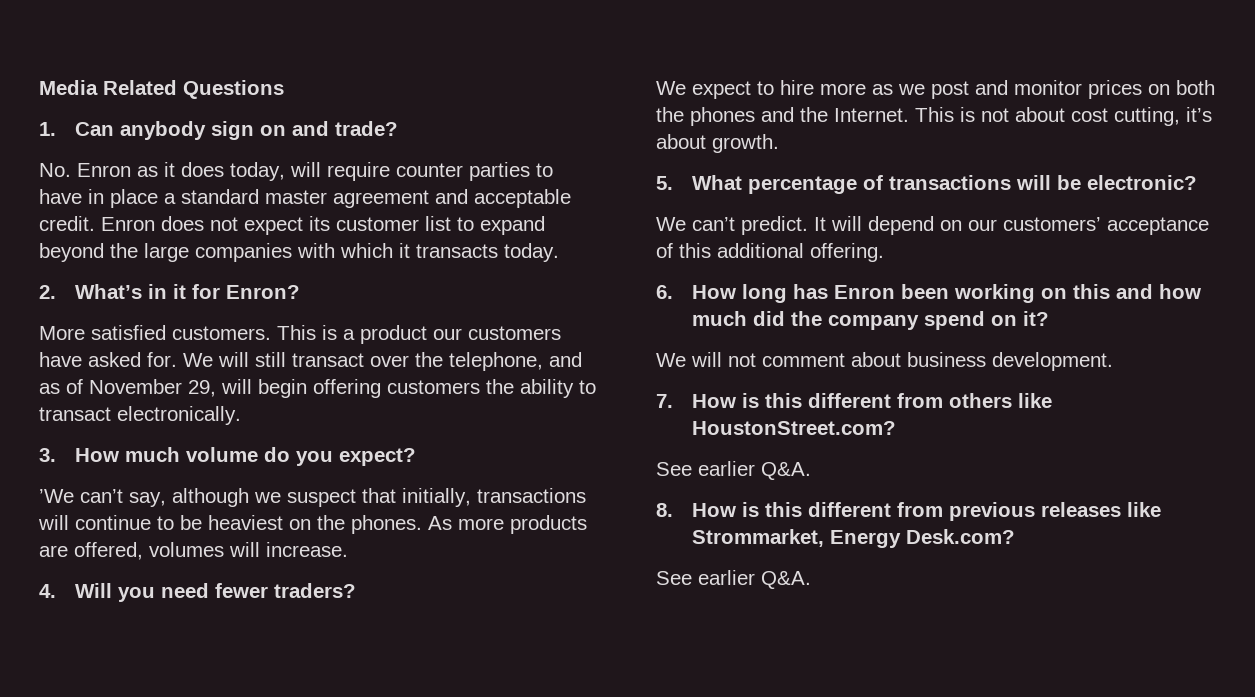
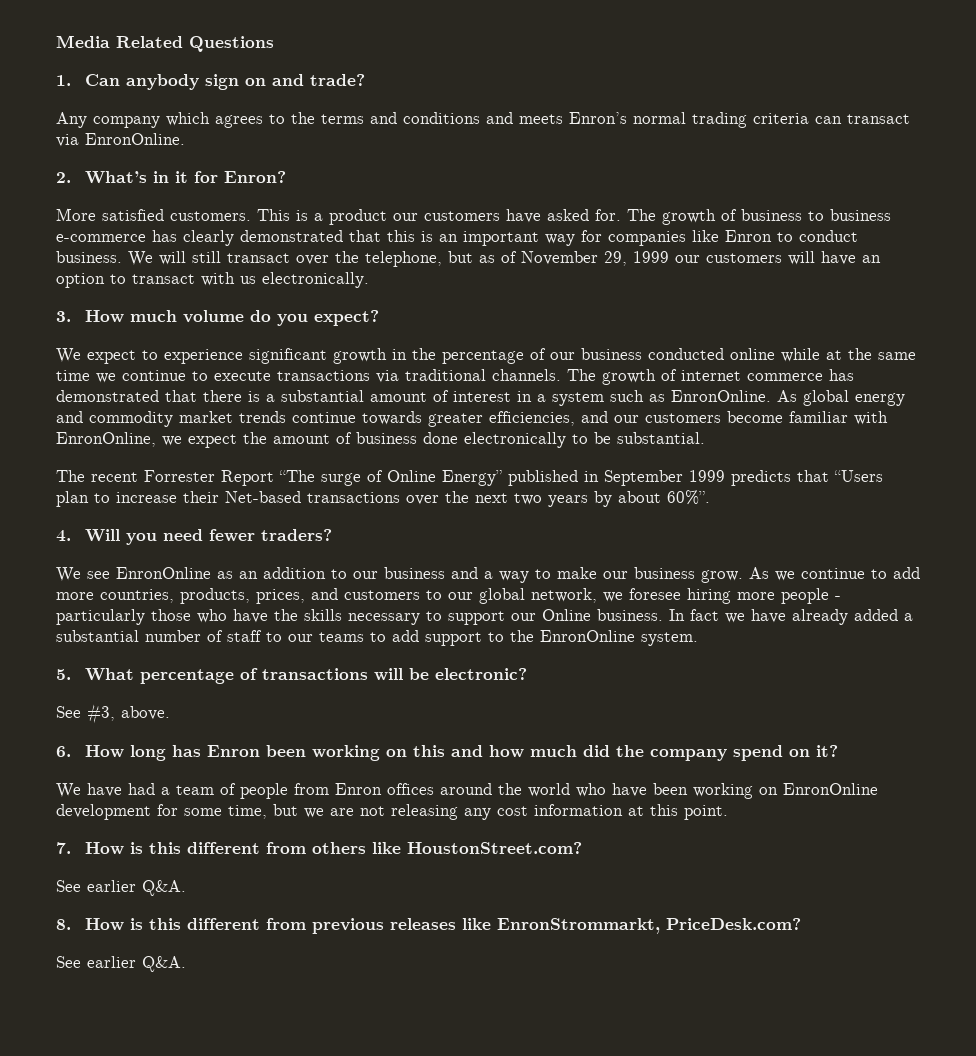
- No. Enron as it does today, will require counter parties to have in place a standard master agreement and acceptable credit. Enron does not expect its customer list to expand beyond the large companies with which it transacts today.
+ Any company which agrees to the terms and conditions and meets Enron’s normal trading criteria can transact via EnronOnline.
+ The growth of business to business e-commerce has clearly demonstrated that this is an important way for companies like Enron to conduct business.
- We will still transact over the telephone, and as of November 29, will begin offering customers the ability to transact electronically.
+ We will still transact over the telephone, but as of November 29, 1999 our customers will have an option to transact with us electronically.
- ’We can’t say, although we suspect that initially, transactions will continue to be heaviest on the phones. As more products are offered, volumes will increase.
+ We expect to experience significant growth in the percentage of our business conducted online while at the same time we continue to execute transactions via traditional channels. The growth of internet commerce has demonstrated that there is a substantial amount of interest in a system such as EnronOnline. As global energy and commodity market trends continue towards greater efficiencies, and our customers become familiar with EnronOnline, we expect the amount of business done electronically to be substantial.
+ The recent Forrester Report “The surge of Online Energy” published in September 1999 predicts that “Users plan to increase their Net-based transactions over the next two years by about 60%”.
- We expect to hire more as we post and monitor prices on both the phones and the Internet. This is not about cost cutting, it’s about growth.
+ We see EnronOnline as an addition to our business and a way to make our business grow. As we continue to add more countries, products, prices, and customers to our global network, we foresee hiring more people - particularly those who have the skills necessary to support our Online business. In fact we have already added a substantial number of staff to our teams to add support to the EnronOnline system.
- We can’t predict. It will depend on our customers’ acceptance of this additional offering.
+ See #3, above.
- We will not comment about business development.
+ We have had a team of people from Enron offices around the world who have been working on EnronOnline development for some time, but we are not releasing any cost information at this point.
- 8. How is this different from previous releases like Strommarket, Energy Desk.com?
+ 8. How is this different from previous releases like EnronStrommarkt, PriceDesk.com?

